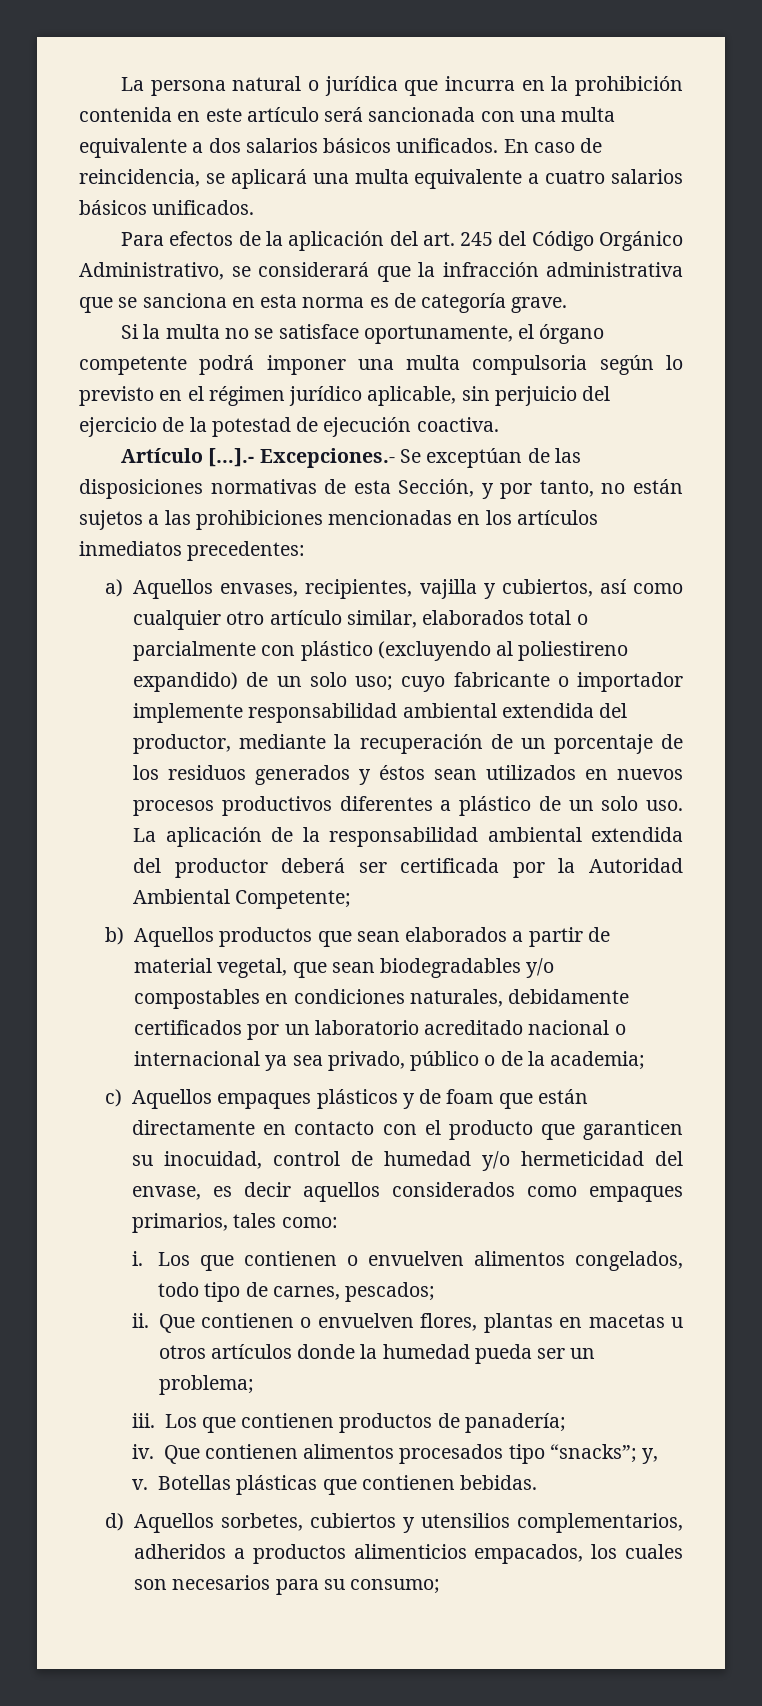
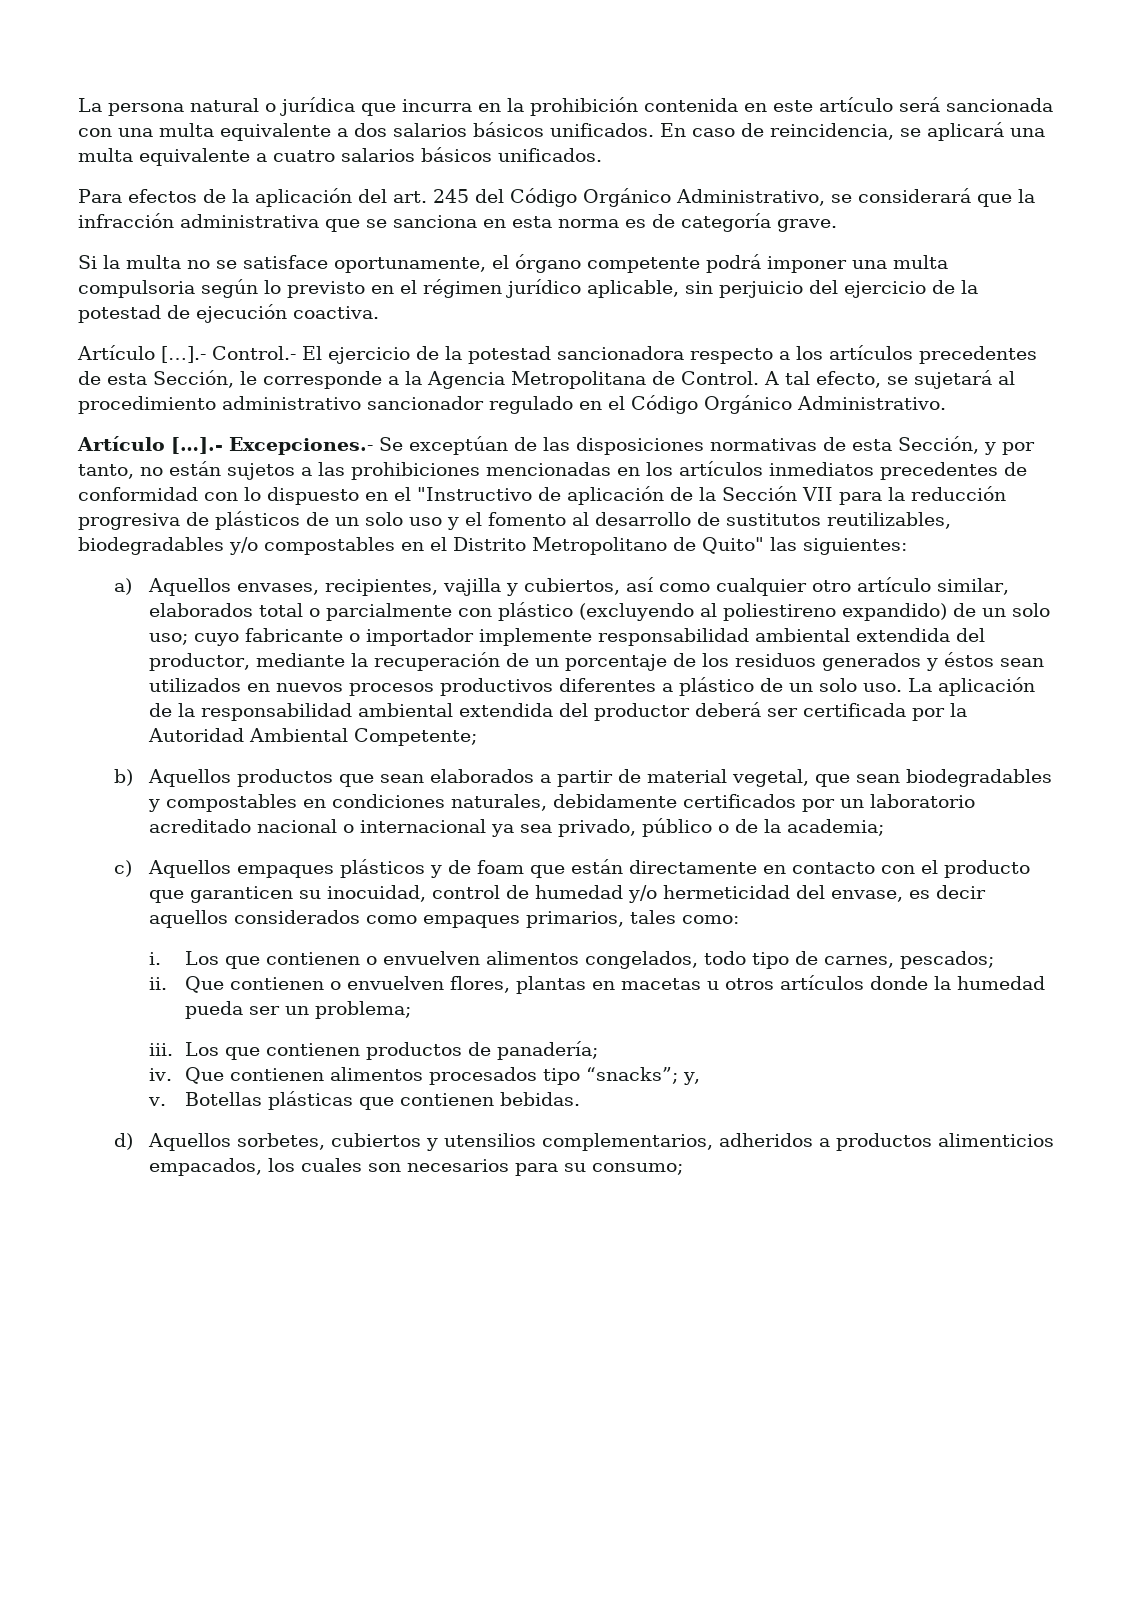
+ Artículo […].- Control.- El ejercicio de la potestad sancionadora respecto a los artículos precedentes de esta Sección, le corresponde a la Agencia Metropolitana de Control. A tal efecto, se sujetará al procedimiento administrativo sancionador regulado en el Código Orgánico Administrativo.
- Artículo […].- Excepciones.- Se exceptúan de las disposiciones normativas de esta Sección, y por tanto, no están sujetos a las prohibiciones mencionadas en los artículos inmediatos precedentes:
+ Artículo […].- Excepciones.- Se exceptúan de las disposiciones normativas de esta Sección, y por tanto, no están sujetos a las prohibiciones mencionadas en los artículos inmediatos precedentes de conformidad con lo dispuesto en el "Instructivo de aplicación de la Sección VII para la reducción progresiva de plásticos de un solo uso y el fomento al desarrollo de sustitutos reutilizables, biodegradables y/o compostables en el Distrito Metropolitano de Quito" las siguientes:
- b) Aquellos productos que sean elaborados a partir de material vegetal, que sean biodegradables y/o compostables en condiciones naturales, debidamente certificados por un laboratorio acreditado nacional o internacional ya sea privado, público o de la academia;
+ b) Aquellos productos que sean elaborados a partir de material vegetal, que sean biodegradables y compostables en condiciones naturales, debidamente certificados por un laboratorio acreditado nacional o internacional ya sea privado, público o de la academia;

